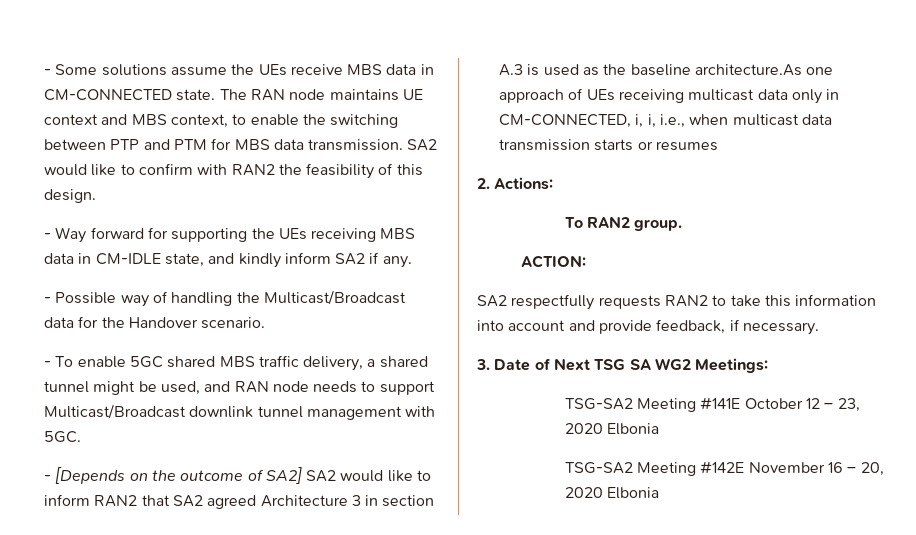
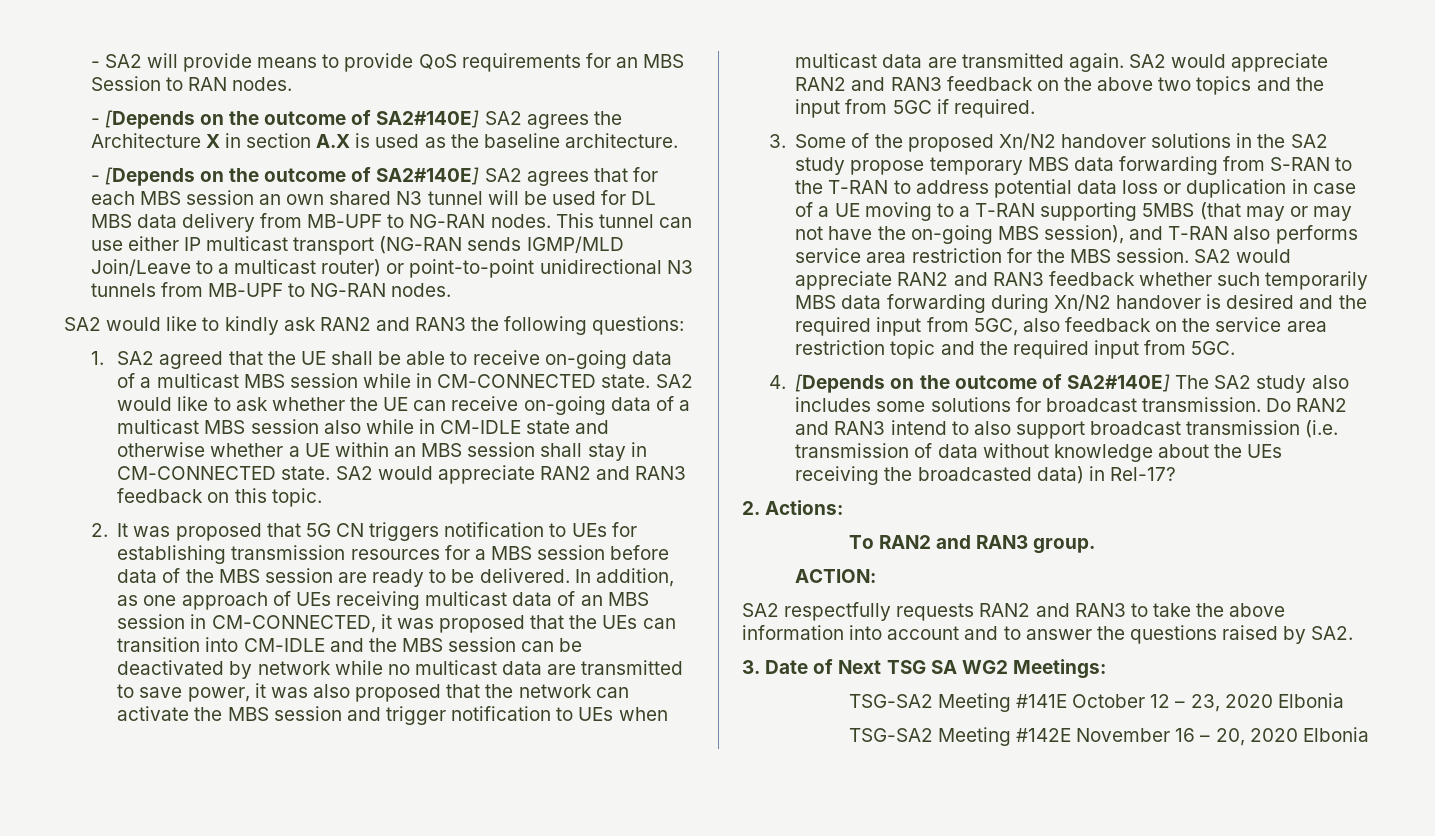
- - Some solutions assume the UEs receive MBS data in CM-CONNECTED state. The RAN node maintains UE context and MBS context, to enable the switching between PTP and PTM for MBS data transmission. SA2 would like to confirm with RAN2 the feasibility of this design.
- - Way forward for supporting the UEs receiving MBS data in CM-IDLE state, and kindly inform SA2 if any.
- - Possible way of handling the Multicast/Broadcast data for the Handover scenario.
- - To enable 5GC shared MBS traffic delivery, a shared tunnel might be used, and RAN node needs to support Multicast/Broadcast downlink tunnel management with 5GC.
- - [Depends on the outcome of SA2] SA2 would like to inform RAN2 that SA2 agreed Architecture 3 in section A.3 is used as the baseline architecture.As one approach of UEs receiving multicast data only in CM-CONNECTED, i, i, i.e., when multicast data transmission starts or resumes
+ - SA2 will provide means to provide QoS requirements for an MBS Session to RAN nodes.
+ - [Depends on the outcome of SA2#140E] SA2 agrees the Architecture X in section A.X is used as the baseline architecture.
+ - [Depends on the outcome of SA2#140E] SA2 agrees that for each MBS session an own shared N3 tunnel will be used for DL MBS data delivery from MB-UPF to NG-RAN nodes. This tunnel can use either IP multicast transport (NG-RAN sends IGMP/MLD Join/Leave to a multicast router) or point-to-point unidirectional N3 tunnels from MB-UPF to NG-RAN nodes.
+ SA2 would like to kindly ask RAN2 and RAN3 the following questions:
+ 1. SA2 agreed that the UE shall be able to receive on-going data of a multicast MBS session while in CM-CONNECTED state. SA2 would like to ask whether the UE can receive on-going data of a multicast MBS session also while in CM-IDLE state and otherwise whether a UE within an MBS session shall stay in CM-CONNECTED state. SA2 would appreciate RAN2 and RAN3 feedback on this topic.
+ 2. It was proposed that 5G CN triggers notification to UEs for establishing transmission resources for a MBS session before data of the MBS session are ready to be delivered. In addition, as one approach of UEs receiving multicast data of an MBS session in CM-CONNECTED, it was proposed that the UEs can transition into CM-IDLE and the MBS session can be deactivated by network while no multicast data are transmitted to save power, it was also proposed that the network can activate the MBS session and trigger notification to UEs when multicast data are transmitted again. SA2 would appreciate RAN2 and RAN3 feedback on the above two topics and the input from 5GC if required.
+ 3. Some of the proposed Xn/N2 handover solutions in the SA2 study propose temporary MBS data forwarding from S-RAN to the T-RAN to address potential data loss or duplication in case of a UE moving to a T-RAN supporting 5MBS (that may or may not have the on-going MBS session), and T-RAN also performs service area restriction for the MBS session. SA2 would appreciate RAN2 and RAN3 feedback whether such temporarily MBS data forwarding during Xn/N2 handover is desired and the required input from 5GC, also feedback on the service area restriction topic and the required input from 5GC.
+ 4. [Depends on the outcome of SA2#140E] The SA2 study also includes some solutions for broadcast transmission. Do RAN2 and RAN3 intend to also support broadcast transmission (i.e. transmission of data without knowledge about the UEs receiving the broadcasted data) in Rel-17?
- To RAN2 group.
+ To RAN2 and RAN3 group.
- SA2 respectfully requests RAN2 to take this information into account and provide feedback, if necessary.
+ SA2 respectfully requests RAN2 and RAN3 to take the above information into account and to answer the questions raised by SA2.

